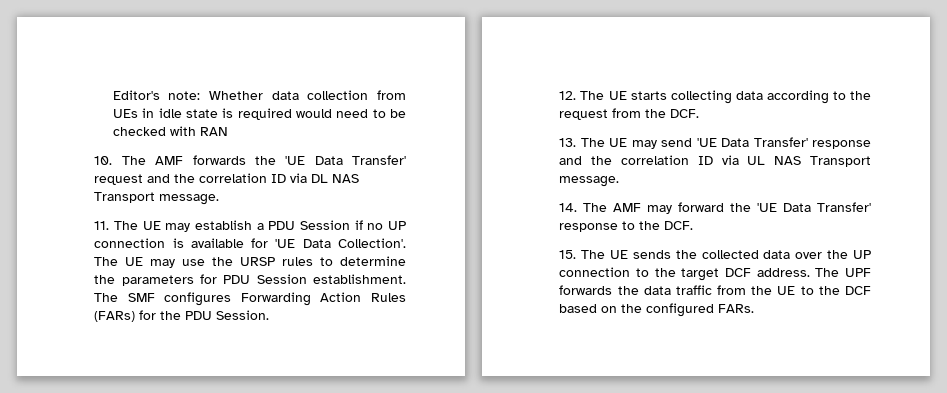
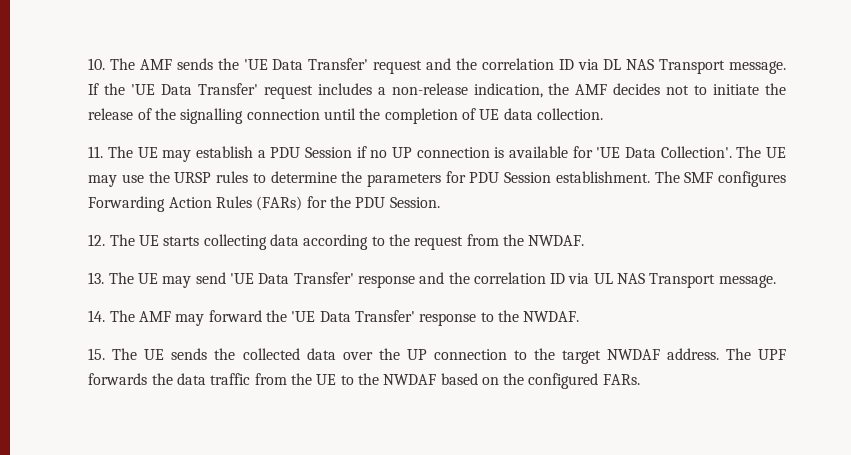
- Editor's note: Whether data collection from UEs in idle state is required would need to be checked with RAN
- 10. The AMF forwards the 'UE Data Transfer' request and the correlation ID via DL NAS Transport message.
+ 10. The AMF sends the 'UE Data Transfer' request and the correlation ID via DL NAS Transport message. If the 'UE Data Transfer' request includes a non-release indication, the AMF decides not to initiate the release of the signalling connection until the completion of UE data collection.
- 12. The UE starts collecting data according to the request from the DCF.
+ 12. The UE starts collecting data according to the request from the NWDAF.
- 14. The AMF may forward the 'UE Data Transfer' response to the DCF.
+ 14. The AMF may forward the 'UE Data Transfer' response to the NWDAF.
- 15. The UE sends the collected data over the UP connection to the target DCF address.
+ 15. The UE sends the collected data over the UP connection to the target NWDAF address.
- The UPF forwards the data traffic from the UE to the DCF based on the configured FARs.
+ The UPF forwards the data traffic from the UE to the NWDAF based on the configured FARs.

